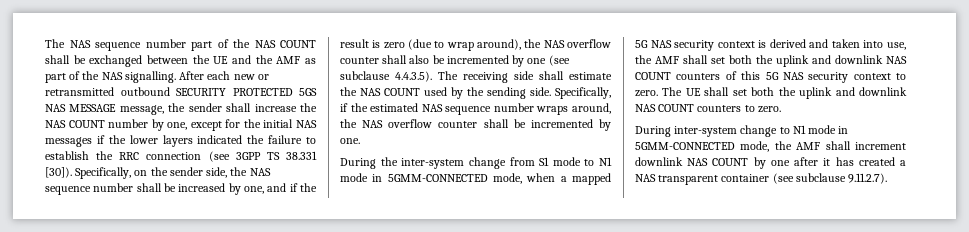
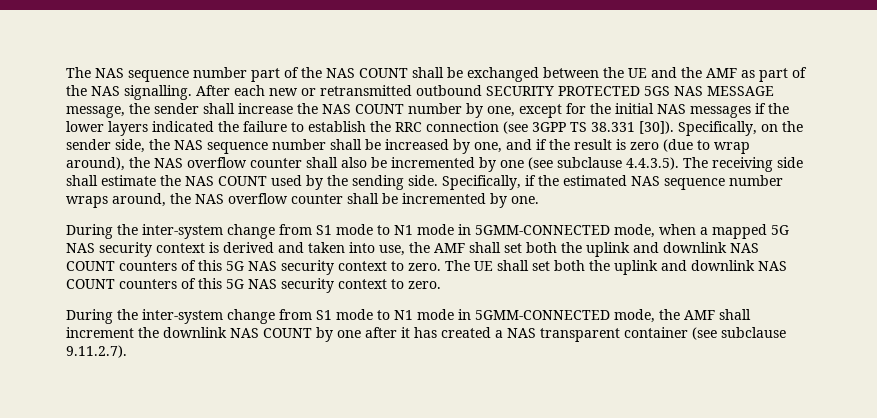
- The UE shall set both the uplink and downlink NAS COUNT counters to zero.
+ The UE shall set both the uplink and downlink NAS COUNT counters of this 5G NAS security context to zero.
- During inter-system change to N1 mode in 5GMM-CONNECTED mode, the AMF shall increment downlink NAS COUNT by one after it has created a NAS transparent container (see subclause 9.11.2.7).
+ During the inter-system change from S1 mode to N1 mode in 5GMM-CONNECTED mode, the AMF shall increment the downlink NAS COUNT by one after it has created a NAS transparent container (see subclause 9.11.2.7).

